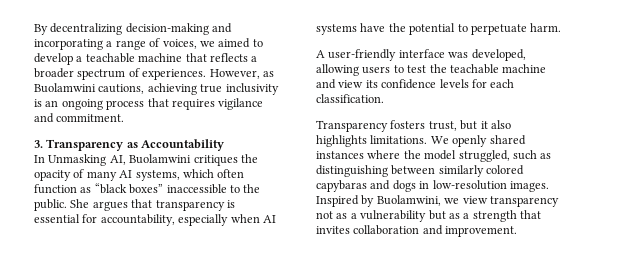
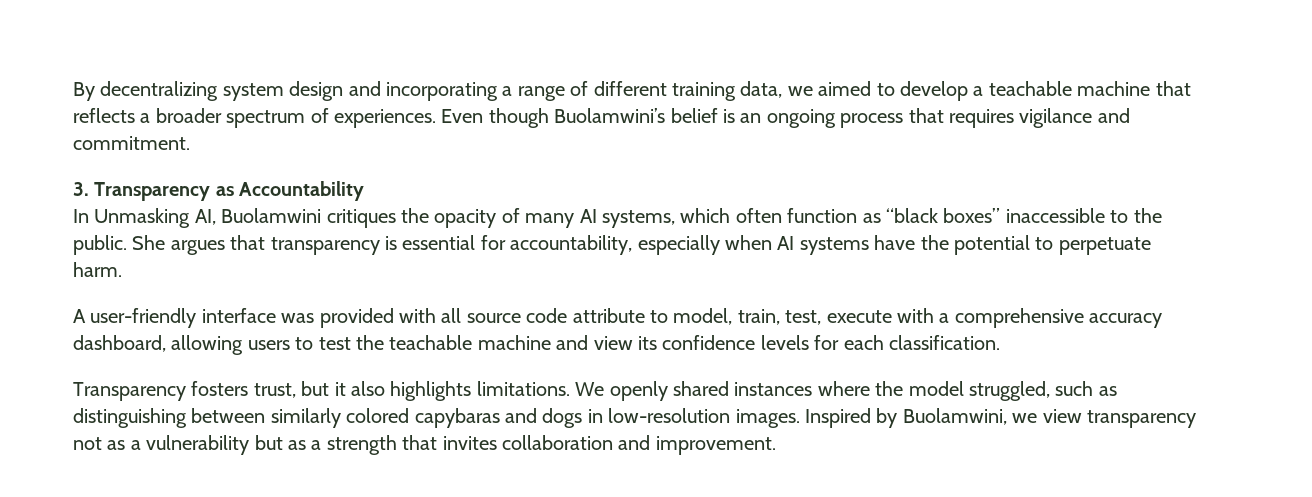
- By decentralizing decision-making and incorporating a range of voices, we aimed to develop a teachable machine that reflects a broader spectrum of experiences.
+ By decentralizing system design and incorporating a range of different training data, we aimed to develop a teachable machine that reflects a broader spectrum of experiences.
- However, as Buolamwini cautions, achieving true inclusivity is an ongoing process that requires vigilance and commitment.
+ Even though Buolamwini’s belief is an ongoing process that requires vigilance and commitment.
- A user-friendly interface was developed, allowing users to test the teachable machine and view its confidence levels for each classification.
+ A user-friendly interface was provided with all source code attribute to model, train, test, execute with a comprehensive accuracy dashboard, allowing users to test the teachable machine and view its confidence levels for each classification.

